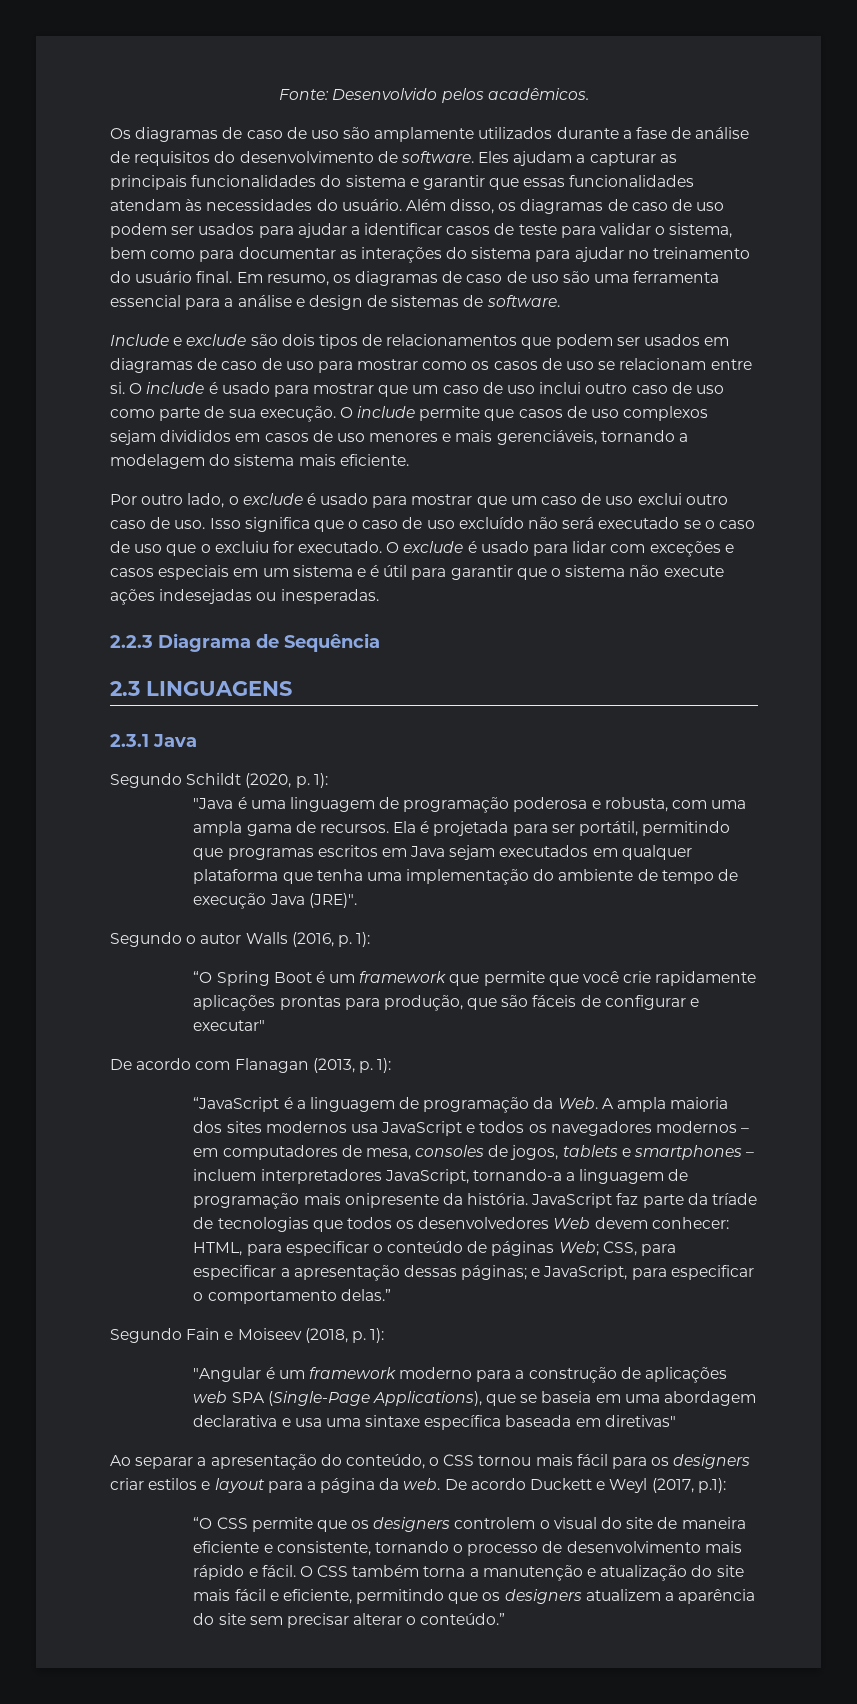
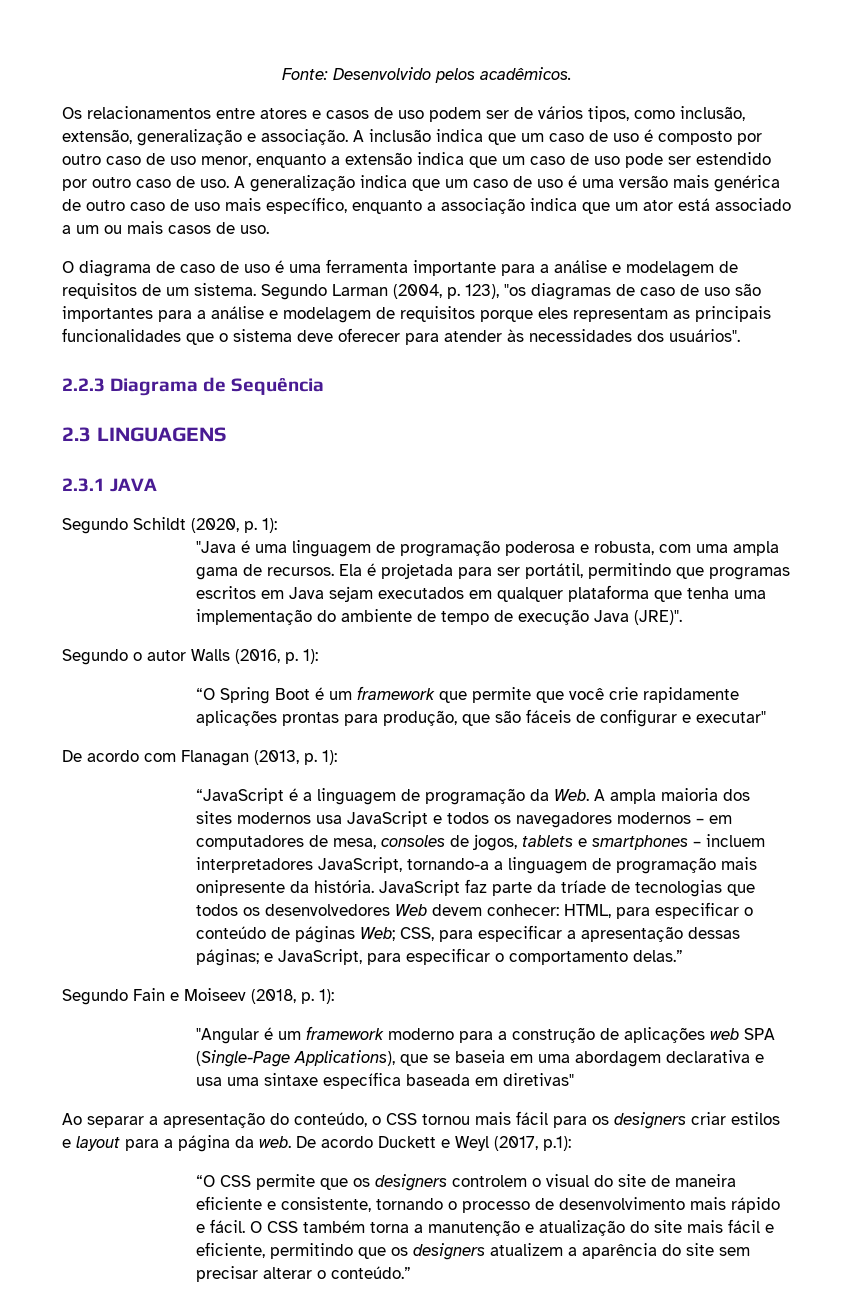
- Os diagramas de caso de uso são amplamente utilizados durante a fase de análise de requisitos do desenvolvimento de software. Eles ajudam a capturar as principais funcionalidades do sistema e garantir que essas funcionalidades atendam às necessidades do usuário. Além disso, os diagramas de caso de uso podem ser usados para ajudar a identificar casos de teste para validar o sistema, bem como para documentar as interações do sistema para ajudar no treinamento do usuário final. Em resumo, os diagramas de caso de uso são uma ferramenta essencial para a análise e design de sistemas de software.
- Include e exclude são dois tipos de relacionamentos que podem ser usados em diagramas de caso de uso para mostrar como os casos de uso se relacionam entre si. O include é usado para mostrar que um caso de uso inclui outro caso de uso como parte de sua execução. O include permite que casos de uso complexos sejam divididos em casos de uso menores e mais gerenciáveis, tornando a modelagem do sistema mais eficiente.
- Por outro lado, o exclude é usado para mostrar que um caso de uso exclui outro caso de uso. Isso significa que o caso de uso excluído não será executado se o caso de uso que o excluiu for executado. O exclude é usado para lidar com exceções e casos especiais em um sistema e é útil para garantir que o sistema não execute ações indesejadas ou inesperadas.
+ Os relacionamentos entre atores e casos de uso podem ser de vários tipos, como inclusão, extensão, generalização e associação. A inclusão indica que um caso de uso é composto por outro caso de uso menor, enquanto a extensão indica que um caso de uso pode ser estendido por outro caso de uso. A generalização indica que um caso de uso é uma versão mais genérica de outro caso de uso mais específico, enquanto a associação indica que um ator está associado a um ou mais casos de uso.
+ O diagrama de caso de uso é uma ferramenta importante para a análise e modelagem de requisitos de um sistema. Segundo Larman (2004, p. 123), "os diagramas de caso de uso são importantes para a análise e modelagem de requisitos porque eles representam as principais funcionalidades que o sistema deve oferecer para atender às necessidades dos usuários".
- 2.3.1 Java
+ 2.3.1 JAVA

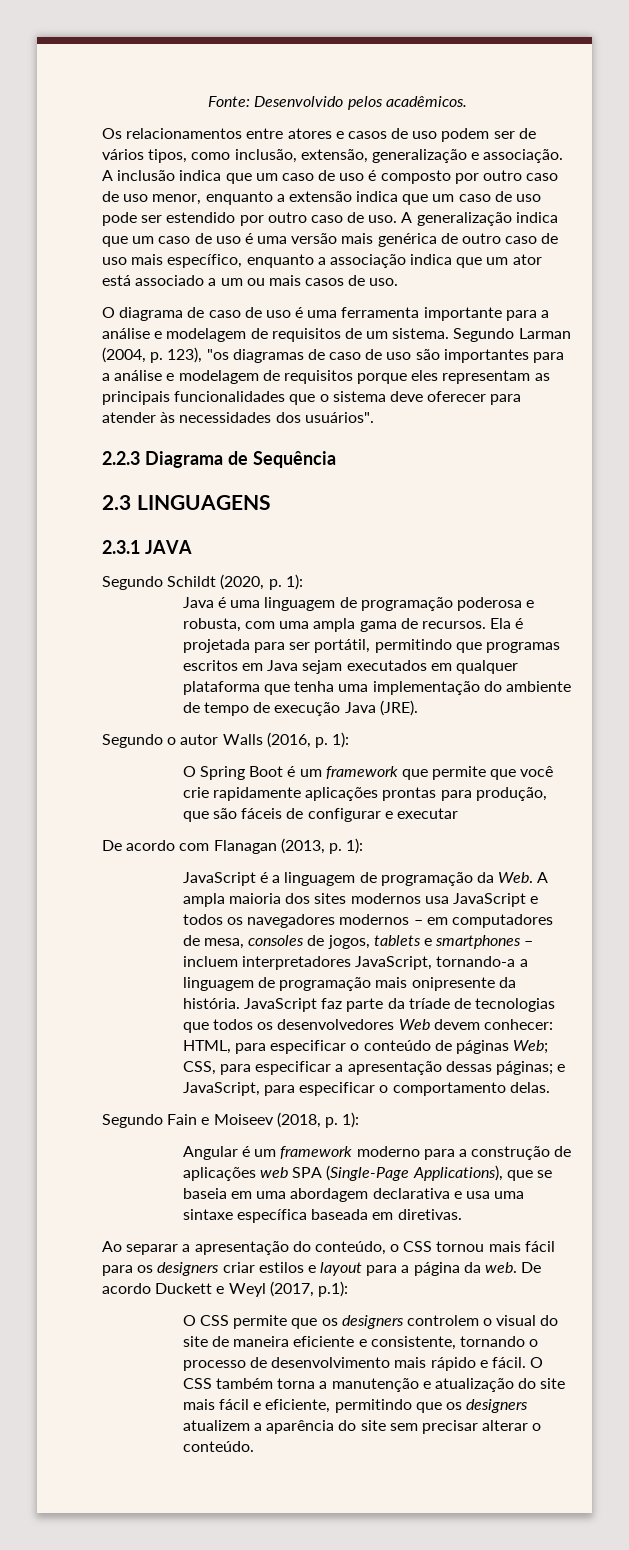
- "Java é uma linguagem de programação poderosa e robusta, com uma ampla gama de recursos.
+ Java é uma linguagem de programação poderosa e robusta, com uma ampla gama de recursos.
- Ela é projetada para ser portátil, permitindo que programas escritos em Java sejam executados em qualquer plataforma que tenha uma implementação do ambiente de tempo de execução Java (JRE)".
+ Ela é projetada para ser portátil, permitindo que programas escritos em Java sejam executados em qualquer plataforma que tenha uma implementação do ambiente de tempo de execução Java (JRE).
- “O Spring Boot é um framework que permite que você crie rapidamente aplicações prontas para produção, que são fáceis de configurar e executar"
+ O Spring Boot é um framework que permite que você crie rapidamente aplicações prontas para produção, que são fáceis de configurar e executar
- “JavaScript é a linguagem de programação da Web. A ampla maioria dos sites modernos usa JavaScript e todos os navegadores modernos – em computadores de mesa, consoles de jogos, tablets e smartphones – incluem interpretadores JavaScript, tornando-a a linguagem de programação mais onipresente da história.
+ JavaScript é a linguagem de programação da Web. A ampla maioria dos sites modernos usa JavaScript e todos os navegadores modernos – em computadores de mesa, consoles de jogos, tablets e smartphones – incluem interpretadores JavaScript, tornando-a a linguagem de programação mais onipresente da história.
- JavaScript faz parte da tríade de tecnologias que todos os desenvolvedores Web devem conhecer: HTML, para especificar o conteúdo de páginas Web; CSS, para especificar a apresentação dessas páginas; e JavaScript, para especificar o comportamento delas.”
+ JavaScript faz parte da tríade de tecnologias que todos os desenvolvedores Web devem conhecer: HTML, para especificar o conteúdo de páginas Web; CSS, para especificar a apresentação dessas páginas; e JavaScript, para especificar o comportamento delas.
- "Angular é um framework moderno para a construção de aplicações web SPA (Single-Page Applications), que se baseia em uma abordagem declarativa e usa uma sintaxe específica baseada em diretivas"
+ Angular é um framework moderno para a construção de aplicações web SPA (Single-Page Applications), que se baseia em uma abordagem declarativa e usa uma sintaxe específica baseada em diretivas.
- “O CSS permite que os designers controlem o visual do site de maneira eficiente e consistente, tornando o processo de desenvolvimento mais rápido e fácil.
+ O CSS permite que os designers controlem o visual do site de maneira eficiente e consistente, tornando o processo de desenvolvimento mais rápido e fácil.
- O CSS também torna a manutenção e atualização do site mais fácil e eficiente, permitindo que os designers atualizem a aparência do site sem precisar alterar o conteúdo.”
+ O CSS também torna a manutenção e atualização do site mais fácil e eficiente, permitindo que os designers atualizem a aparência do site sem precisar alterar o conteúdo.

